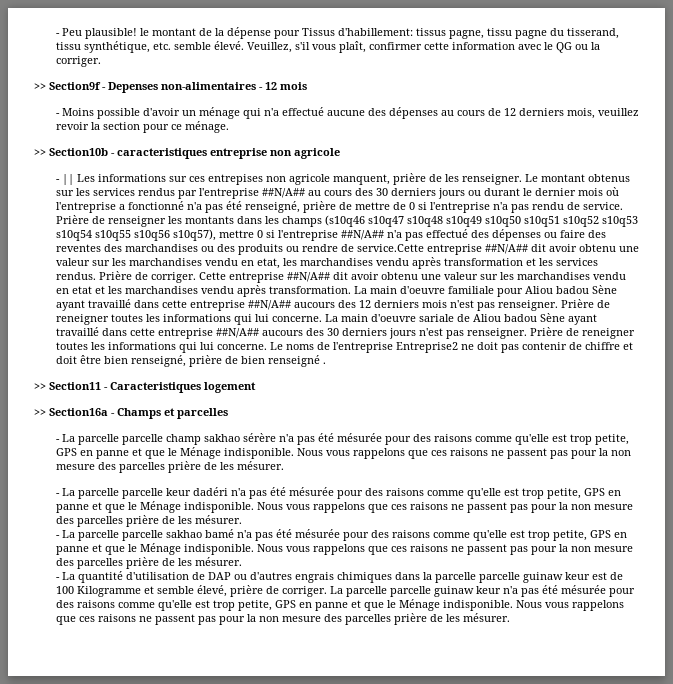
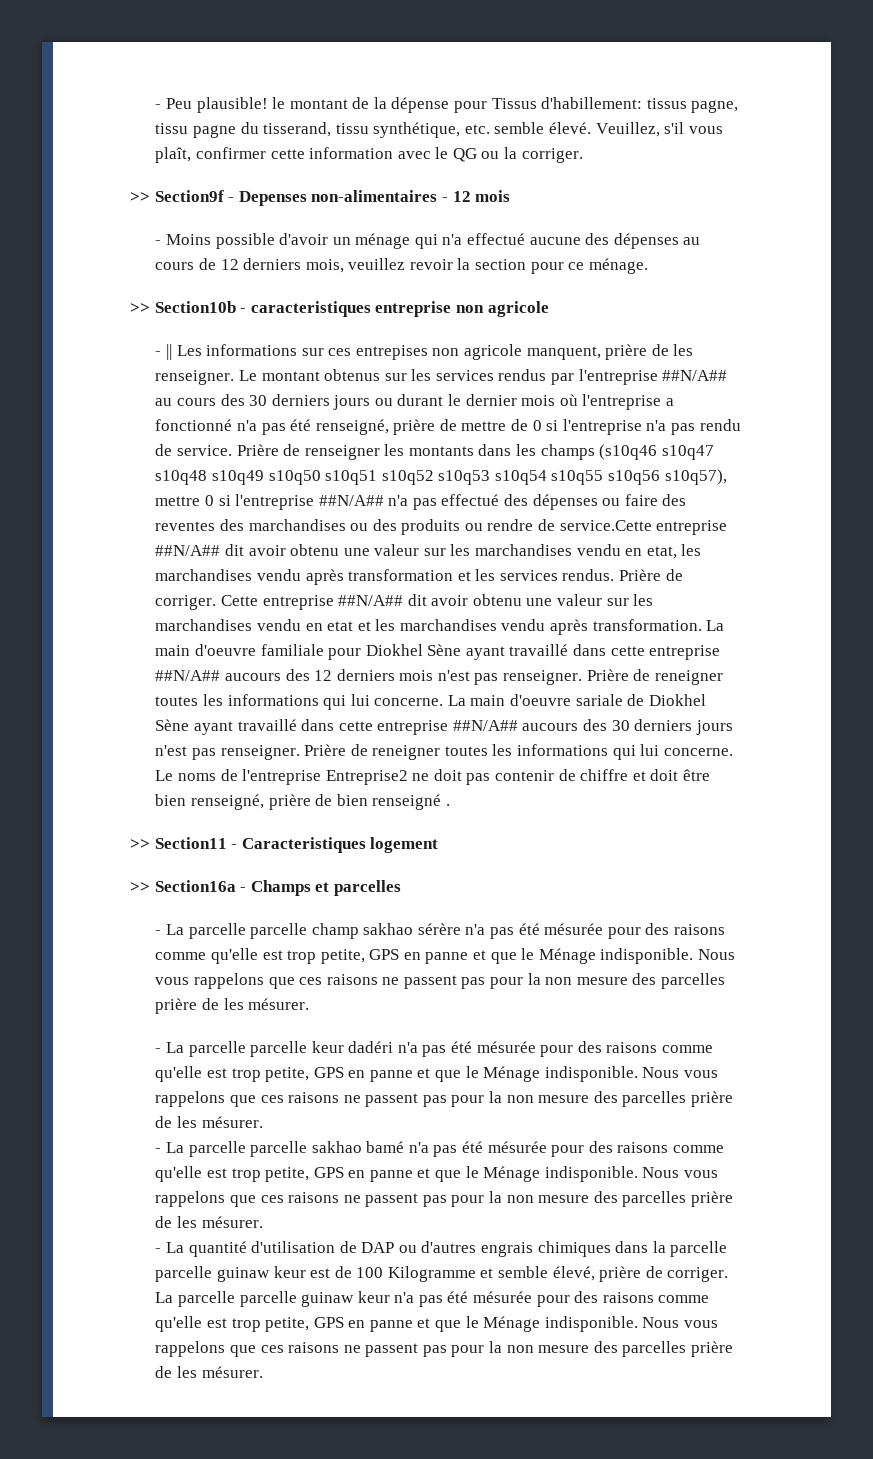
- La main d'oeuvre familiale pour Aliou badou Sène ayant travaillé dans cette entreprise ##N/A## aucours des 12 derniers mois n'est pas renseigner.
+ La main d'oeuvre familiale pour Diokhel Sène ayant travaillé dans cette entreprise ##N/A## aucours des 12 derniers mois n'est pas renseigner.
- La main d'oeuvre sariale de Aliou badou Sène ayant travaillé dans cette entreprise ##N/A## aucours des 30 derniers jours n'est pas renseigner.
+ La main d'oeuvre sariale de Diokhel Sène ayant travaillé dans cette entreprise ##N/A## aucours des 30 derniers jours n'est pas renseigner.

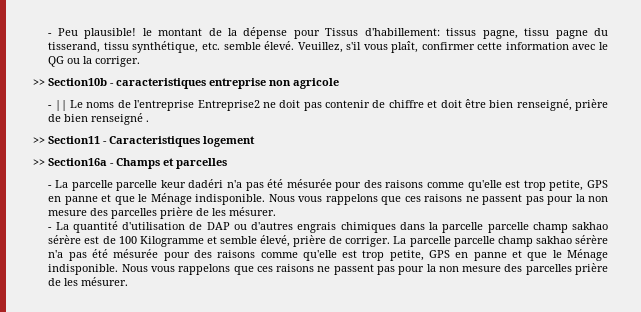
- >> Section9f - Depenses non-alimentaires - 12 mois
- - Moins possible d'avoir un ménage qui n'a effectué aucune des dépenses au cours de 12 derniers mois, veuillez revoir la section pour ce ménage.
- - || Les informations sur ces entrepises non agricole manquent, prière de les renseigner. Le montant obtenus sur les services rendus par l'entreprise ##N/A## au cours des 30 derniers jours ou durant le dernier mois où l'entreprise a fonctionné n'a pas été renseigné, prière de mettre de 0 si l'entreprise n'a pas rendu de service. Prière de renseigner les montants dans les champs (s10q46 s10q47 s10q48 s10q49 s10q50 s10q51 s10q52 s10q53 s10q54 s10q55 s10q56 s10q57), mettre 0 si l'entreprise ##N/A## n'a pas effectué des dépenses ou faire des reventes des marchandises ou des produits ou rendre de service.Cette entreprise ##N/A## dit avoir obtenu une valeur sur les marchandises vendu en etat, les marchandises vendu après transformation et les services rendus. Prière de corriger. Cette entreprise ##N/A## dit avoir obtenu une valeur sur les marchandises vendu en etat et les marchandises vendu après transformation. La main d'oeuvre familiale pour Diokhel Sène ayant travaillé dans cette entreprise ##N/A## aucours des 12 derniers mois n'est pas renseigner. Prière de reneigner toutes les informations qui lui concerne. La main d'oeuvre sariale de Diokhel Sène ayant travaillé dans cette entreprise ##N/A## aucours des 30 derniers jours n'est pas renseigner. Prière de reneigner toutes les informations qui lui concerne. Le noms de l'entreprise Entreprise2 ne doit pas contenir de chiffre et doit être bien renseigné, prière de bien renseigné .
+ - || Le noms de l'entreprise Entreprise2 ne doit pas contenir de chiffre et doit être bien renseigné, prière de bien renseigné .
- - La parcelle parcelle champ sakhao sérère n'a pas été mésurée pour des raisons comme qu'elle est trop petite, GPS en panne et que le Ménage indisponible. Nous vous rappelons que ces raisons ne passent pas pour la non mesure des parcelles prière de les mésurer.
- - La parcelle parcelle sakhao bamé n'a pas été mésurée pour des raisons comme qu'elle est trop petite, GPS en panne et que le Ménage indisponible. Nous vous rappelons que ces raisons ne passent pas pour la non mesure des parcelles prière de les mésurer.
- - La quantité d'utilisation de DAP ou d'autres engrais chimiques dans la parcelle parcelle guinaw keur est de 100 Kilogramme et semble élevé, prière de corriger.
+ - La quantité d'utilisation de DAP ou d'autres engrais chimiques dans la parcelle parcelle champ sakhao sérère est de 100 Kilogramme et semble élevé, prière de corriger.
- La parcelle parcelle guinaw keur n'a pas été mésurée pour des raisons comme qu'elle est trop petite, GPS en panne et que le Ménage indisponible.
+ La parcelle parcelle champ sakhao sérère n'a pas été mésurée pour des raisons comme qu'elle est trop petite, GPS en panne et que le Ménage indisponible.

